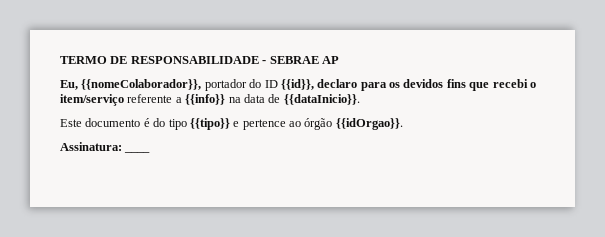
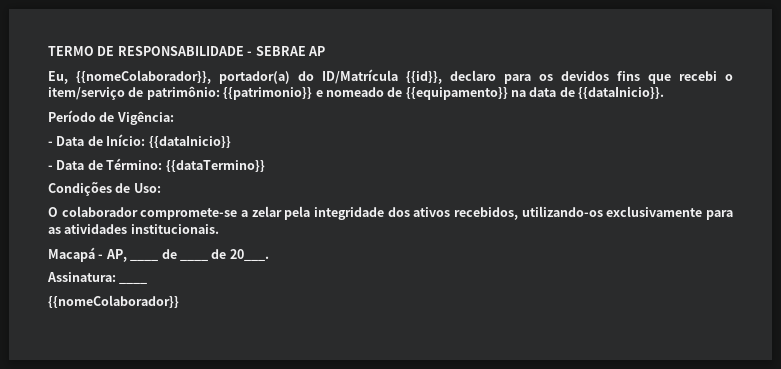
- Eu, {{nomeColaborador}}, portador do ID {{id}}, declaro para os devidos fins que recebi o item/serviço referente a {{info}} na data de {{dataInicio}}.
- Este documento é do tipo {{tipo}} e pertence ao órgão {{idOrgao}}.
+ Eu, {{nomeColaborador}}, portador(a) do ID/Matrícula {{id}}, declaro para os devidos fins que recebi o item/serviço de patrimônio: {{patrimonio}} e nomeado de {{equipamento}} na data de {{dataInicio}}.
+ Período de Vigência:
+ - Data de Início: {{dataInicio}}
+ - Data de Término: {{dataTermino}}
+ Condições de Uso:
+ O colaborador compromete-se a zelar pela integridade dos ativos recebidos, utilizando-os exclusivamente para as atividades institucionais.
+ Macapá - AP, ____ de ____ de 20___.
+ {{nomeColaborador}}

